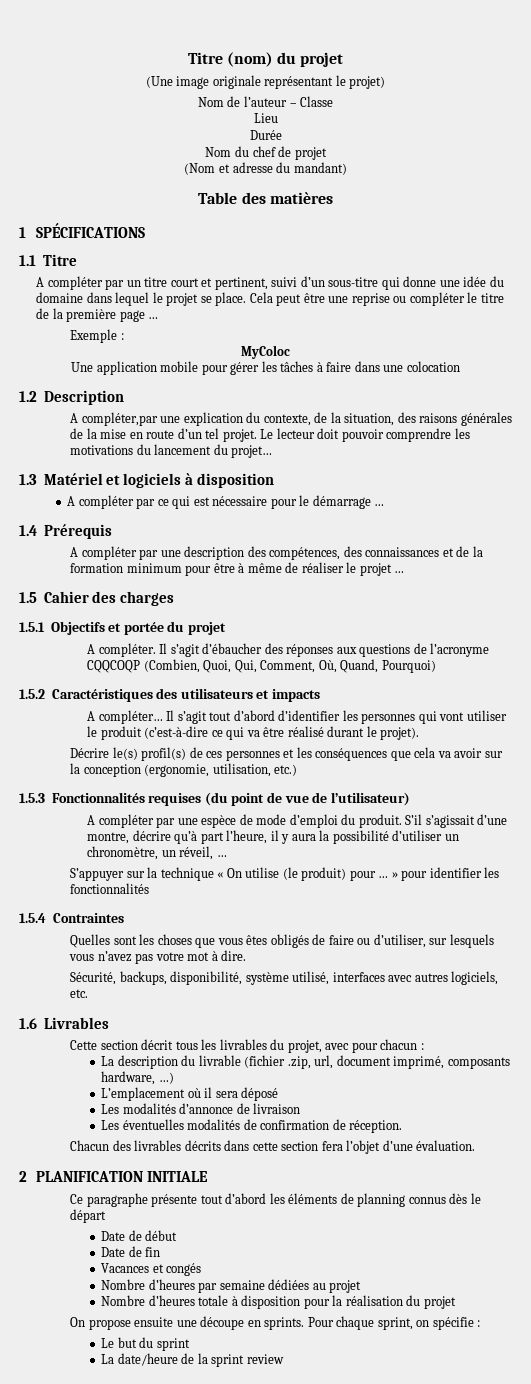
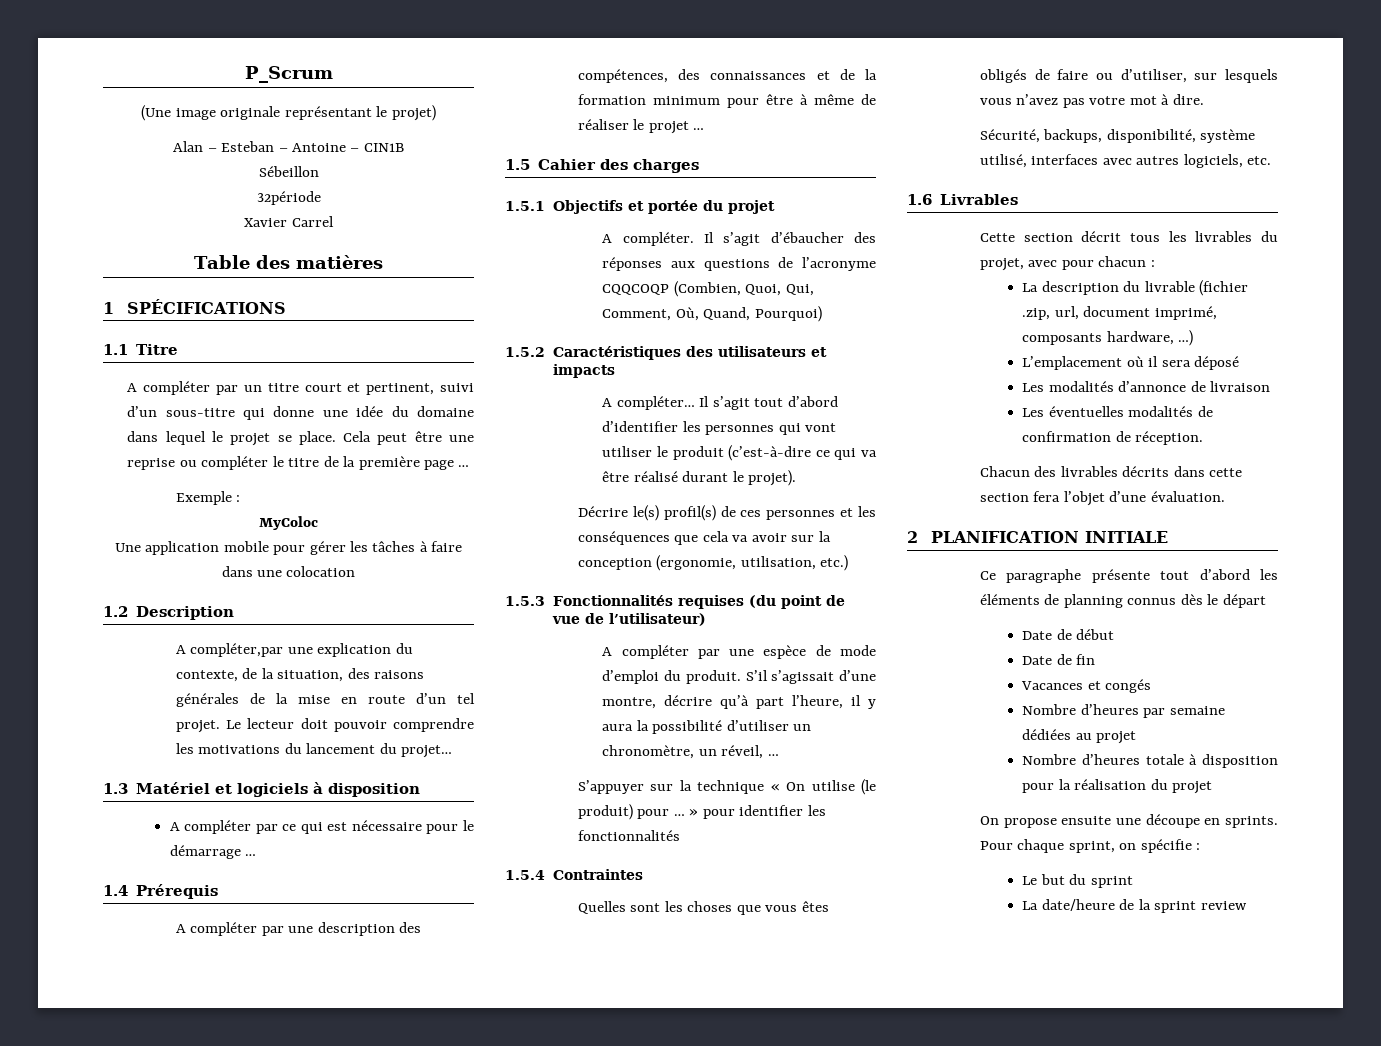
- Titre (nom) du projet
+ P_Scrum
- Nom de l’auteur – Classe
- Lieu
- Durée
- Nom du chef de projet
- (Nom et adresse du mandant)
+ Alan – Esteban – Antoine – CIN1B
+ Sébeillon
+ 32période
+ Xavier Carrel

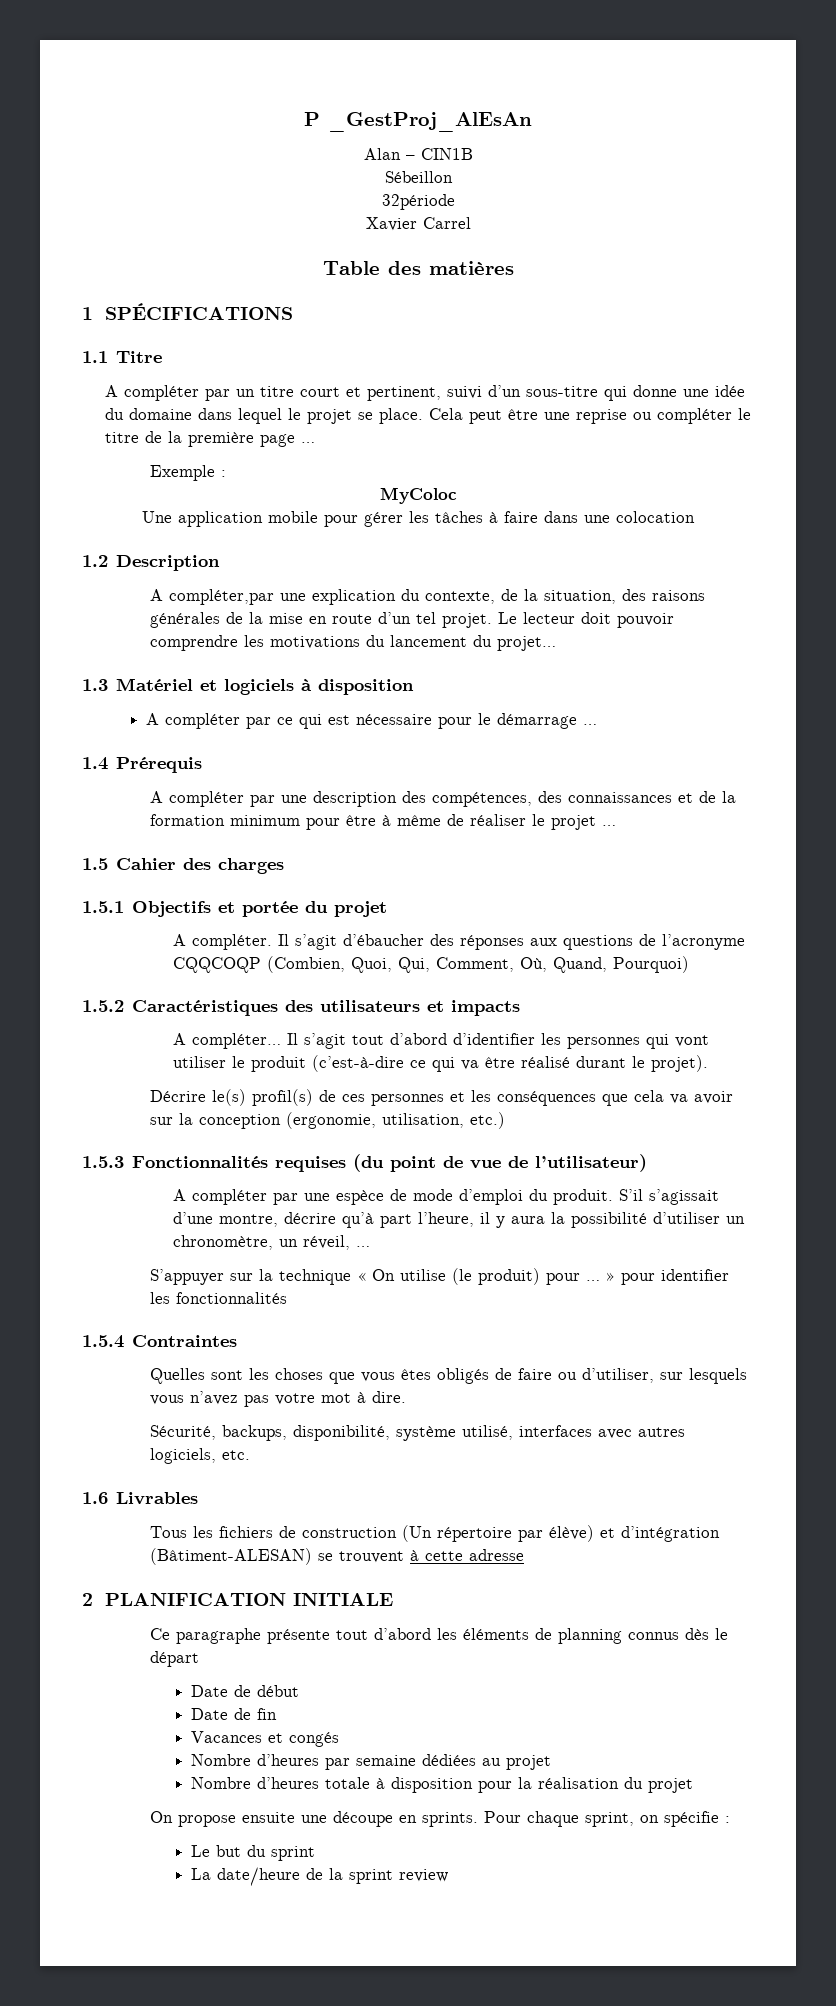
- P_Scrum
- (Une image originale représentant le projet)
- Alan – Esteban – Antoine – CIN1B
+ P _GestProj_AlEsAn
+ Alan – CIN1B
- Cette section décrit tous les livrables du projet, avec pour chacun :
- La description du livrable (fichier .zip, url, document imprimé, composants hardware, …)
- L’emplacement où il sera déposé
- Les modalités d’annonce de livraison
- Les éventuelles modalités de confirmation de réception.
- Chacun des livrables décrits dans cette section fera l’objet d’une évaluation.
+ Tous les fichiers de construction (Un répertoire par élève) et d’intégration (Bâtiment-ALESAN) se trouvent à cette adresse

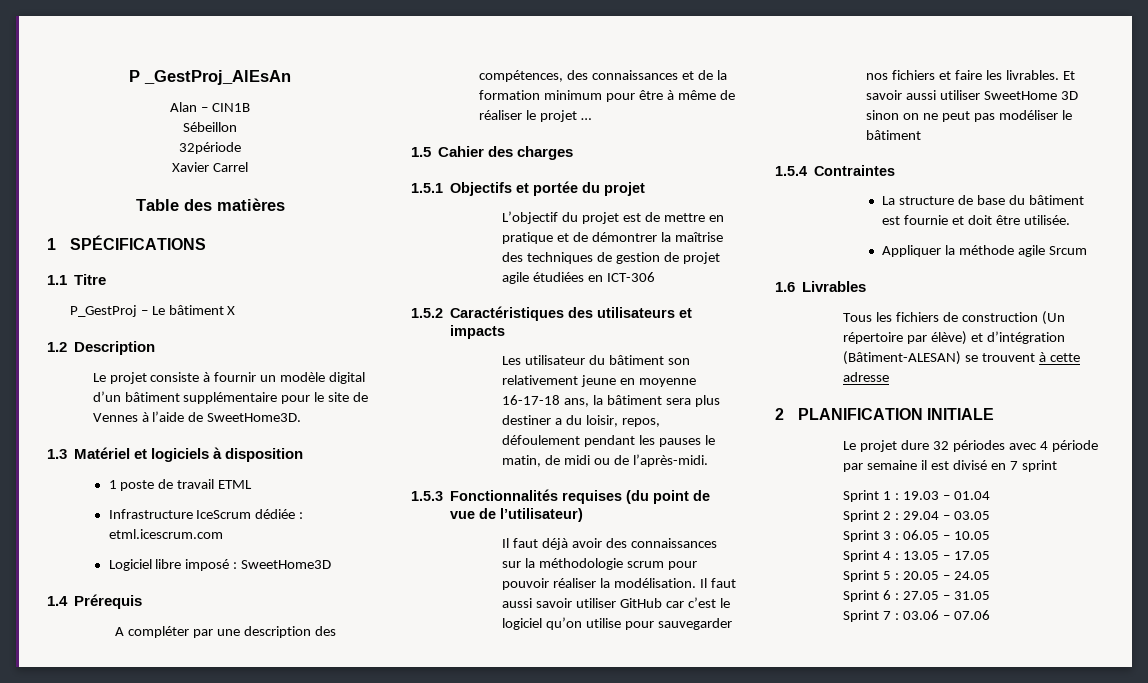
- A compléter par un titre court et pertinent, suivi d’un sous-titre qui donne une idée du domaine dans lequel le projet se place. Cela peut être une reprise ou compléter le titre de la première page …
- Exemple :
- MyColoc
- Une application mobile pour gérer les tâches à faire dans une colocation
+ P_GestProj – Le bâtiment X
  1.2 Description
- A compléter,par une explication du contexte, de la situation, des raisons générales de la mise en route d’un tel projet. Le lecteur doit pouvoir comprendre les motivations du lancement du projet…
+ Le projet consiste à fournir un modèle digital d’un bâtiment supplémentaire pour le site de Vennes à l’aide de SweetHome3D.
- A compléter par ce qui est nécessaire pour le démarrage …
+ 1 poste de travail ETML
+ Infrastructure IceScrum dédiée : etml.icescrum.com
+ Logiciel libre imposé : SweetHome3D
- A compléter. Il s’agit d’ébaucher des réponses aux questions de l’acronyme CQQCOQP (Combien, Quoi, Qui, Comment, Où, Quand, Pourquoi)
+ L’objectif du projet est de mettre en pratique et de démontrer la maîtrise des techniques de gestion de projet agile étudiées en ICT-306
- A compléter… Il s’agit tout d’abord d’identifier les personnes qui vont utiliser le produit (c’est-à-dire ce qui va être réalisé durant le projet).
- Décrire le(s) profil(s) de ces personnes et les conséquences que cela va avoir sur la conception (ergonomie, utilisation, etc.)
+ Les utilisateur du bâtiment son relativement jeune en moyenne 16-17-18 ans, la bâtiment sera plus destiner a du loisir, repos, défoulement pendant les pauses le matin, de midi ou de l’après-midi.
- A compléter par une espèce de mode d’emploi du produit. S’il s’agissait d’une montre, décrire qu’à part l’heure, il y aura la possibilité d’utiliser un chronomètre, un réveil, …
- S’appuyer sur la technique « On utilise (le produit) pour … » pour identifier les fonctionnalités
+ Il faut déjà avoir des connaissances sur la méthodologie scrum pour pouvoir réaliser la modélisation. Il faut aussi savoir utiliser GitHub car c’est le logiciel qu’on utilise pour sauvegarder nos fichiers et faire les livrables. Et savoir aussi utiliser SweetHome 3D sinon on ne peut pas modéliser le bâtiment
  1.5.4 Contraintes
- Quelles sont les choses que vous êtes obligés de faire ou d’utiliser, sur lesquels vous n’avez pas votre mot à dire.
- Sécurité, backups, disponibilité, système utilisé, interfaces avec autres logiciels, etc.
+ La structure de base du bâtiment est fournie et doit être utilisée.
+ Appliquer la méthode agile Srcum
- Ce paragraphe présente tout d’abord les éléments de planning connus dès le départ
- Date de début
- Date de fin
- Vacances et congés
- Nombre d’heures par semaine dédiées au projet
- Nombre d’heures totale à disposition pour la réalisation du projet
- On propose ensuite une découpe en sprints. Pour chaque sprint, on spécifie :
- Le but du sprint
- La date/heure de la sprint review
+ Le projet dure 32 périodes avec 4 période par semaine il est divisé en 7 sprint
+ Sprint 1 : 19.03 – 01.04
+ Sprint 2 : 29.04 – 03.05
+ Sprint 3 : 06.05 – 10.05
+ Sprint 4 : 13.05 – 17.05
+ Sprint 5 : 20.05 – 24.05
+ Sprint 6 : 27.05 – 31.05
+ Sprint 7 : 03.06 – 07.06

